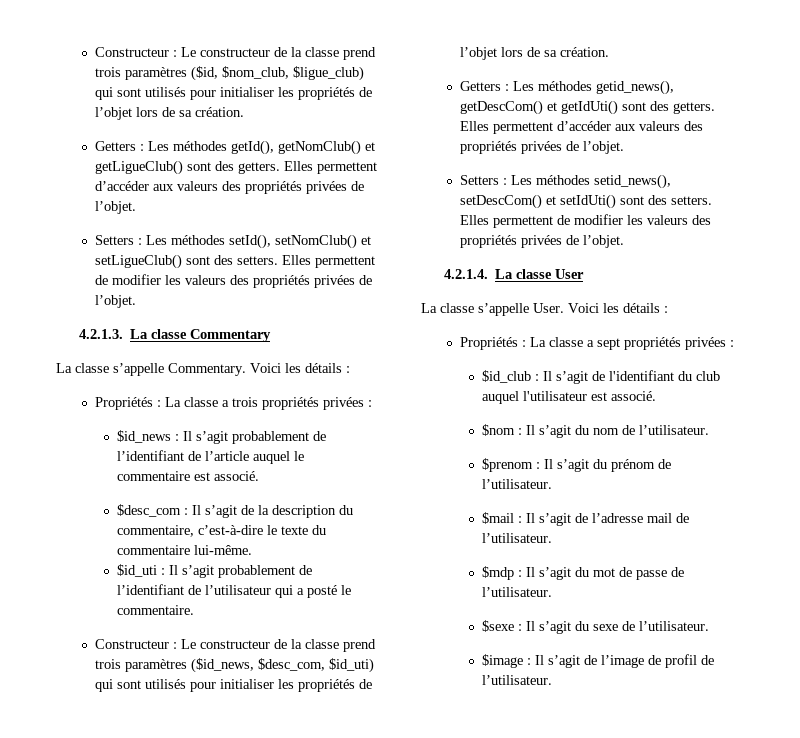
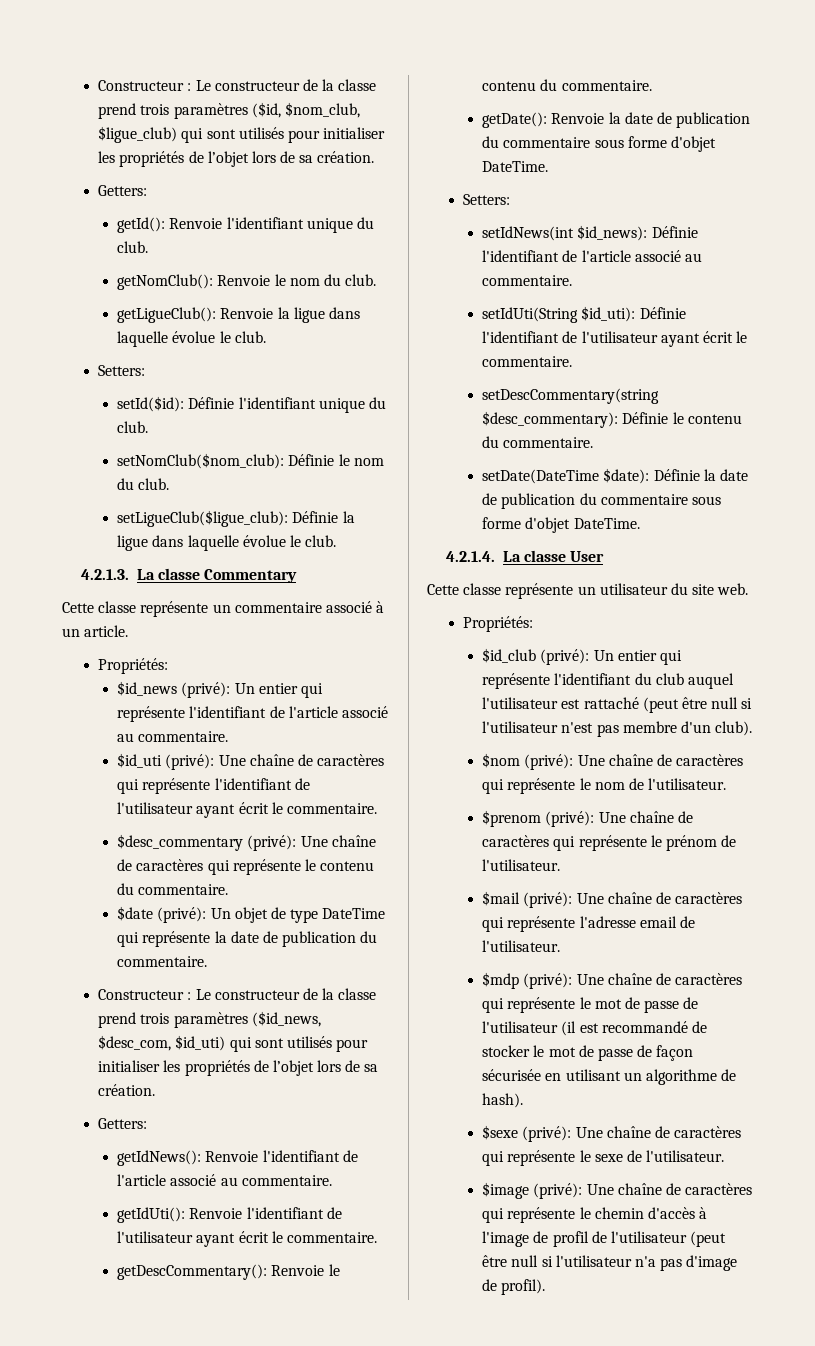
  Constructeur : Le constructeur de la classe prend trois paramètres ($id, $nom_club, $ligue_club) qui sont utilisés pour initialiser les propriétés de l’objet lors de sa création.
- Getters : Les méthodes getId(), getNomClub() et getLigueClub() sont des getters. Elles permettent d’accéder aux valeurs des propriétés privées de l’objet.
- Setters : Les méthodes setId(), setNomClub() et setLigueClub() sont des setters. Elles permettent de modifier les valeurs des propriétés privées de l’objet.
+ Getters:
+ getId(): Renvoie l'identifiant unique du club.
+ getNomClub(): Renvoie le nom du club.
+ getLigueClub(): Renvoie la ligue dans laquelle évolue le club.
+ Setters:
+ setId($id): Définie l'identifiant unique du club.
+ setNomClub($nom_club): Définie le nom du club.
+ setLigueClub($ligue_club): Définie la ligue dans laquelle évolue le club.
  4.2.1.3. La classe Commentary
- La classe s’appelle Commentary. Voici les détails :
- Propriétés : La classe a trois propriétés privées :
- $id_news : Il s’agit probablement de l’identifiant de l’article auquel le commentaire est associé.
- $desc_com : Il s’agit de la description du commentaire, c’est-à-dire le texte du commentaire lui-même.
- $id_uti : Il s’agit probablement de l’identifiant de l’utilisateur qui a posté le commentaire.
+ Cette classe représente un commentaire associé à un article.
+ Propriétés:
+ $id_news (privé): Un entier qui représente l'identifiant de l'article associé au commentaire.
+ $id_uti (privé): Une chaîne de caractères qui représente l'identifiant de l'utilisateur ayant écrit le commentaire.
+ $desc_commentary (privé): Une chaîne de caractères qui représente le contenu du commentaire.
+ $date (privé): Un objet de type DateTime qui représente la date de publication du commentaire.
  Constructeur : Le constructeur de la classe prend trois paramètres ($id_news, $desc_com, $id_uti) qui sont utilisés pour initialiser les propriétés de l’objet lors de sa création.
- Getters : Les méthodes getid_news(), getDescCom() et getIdUti() sont des getters. Elles permettent d’accéder aux valeurs des propriétés privées de l’objet.
- Setters : Les méthodes setid_news(), setDescCom() et setIdUti() sont des setters. Elles permettent de modifier les valeurs des propriétés privées de l’objet.
+ Getters:
+ getIdNews(): Renvoie l'identifiant de l'article associé au commentaire.
+ getIdUti(): Renvoie l'identifiant de l'utilisateur ayant écrit le commentaire.
+ getDescCommentary(): Renvoie le contenu du commentaire.
+ getDate(): Renvoie la date de publication du commentaire sous forme d'objet DateTime.
+ Setters:
+ setIdNews(int $id_news): Définie l'identifiant de l'article associé au commentaire.
+ setIdUti(String $id_uti): Définie l'identifiant de l'utilisateur ayant écrit le commentaire.
+ setDescCommentary(string $desc_commentary): Définie le contenu du commentaire.
+ setDate(DateTime $date): Définie la date de publication du commentaire sous forme d'objet DateTime.
  4.2.1.4. La classe User
- La classe s’appelle User. Voici les détails :
- Propriétés : La classe a sept propriétés privées :
- $id_club : Il s’agit de l'identifiant du club auquel l'utilisateur est associé.
- $nom : Il s’agit du nom de l’utilisateur.
- $prenom : Il s’agit du prénom de l’utilisateur.
- $mail : Il s’agit de l’adresse mail de l’utilisateur.
- $mdp : Il s’agit du mot de passe de l’utilisateur.
- $sexe : Il s’agit du sexe de l’utilisateur.
- $image : Il s’agit de l’image de profil de l’utilisateur.
+ Cette classe représente un utilisateur du site web.
+ Propriétés:
+ $id_club (privé): Un entier qui représente l'identifiant du club auquel l'utilisateur est rattaché (peut être null si l'utilisateur n'est pas membre d'un club).
+ $nom (privé): Une chaîne de caractères qui représente le nom de l'utilisateur.
+ $prenom (privé): Une chaîne de caractères qui représente le prénom de l'utilisateur.
+ $mail (privé): Une chaîne de caractères qui représente l'adresse email de l'utilisateur.
+ $mdp (privé): Une chaîne de caractères qui représente le mot de passe de l'utilisateur (il est recommandé de stocker le mot de passe de façon sécurisée en utilisant un algorithme de hash).
+ $sexe (privé): Une chaîne de caractères qui représente le sexe de l'utilisateur.
+ $image (privé): Une chaîne de caractères qui représente le chemin d'accès à l'image de profil de l'utilisateur (peut être null si l'utilisateur n'a pas d'image de profil).

